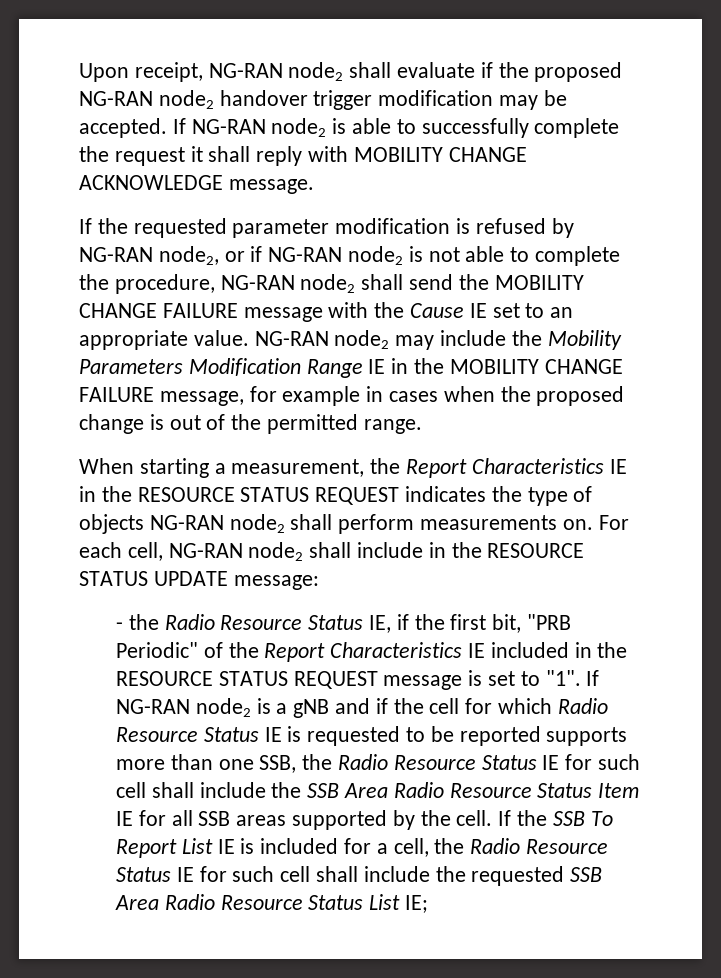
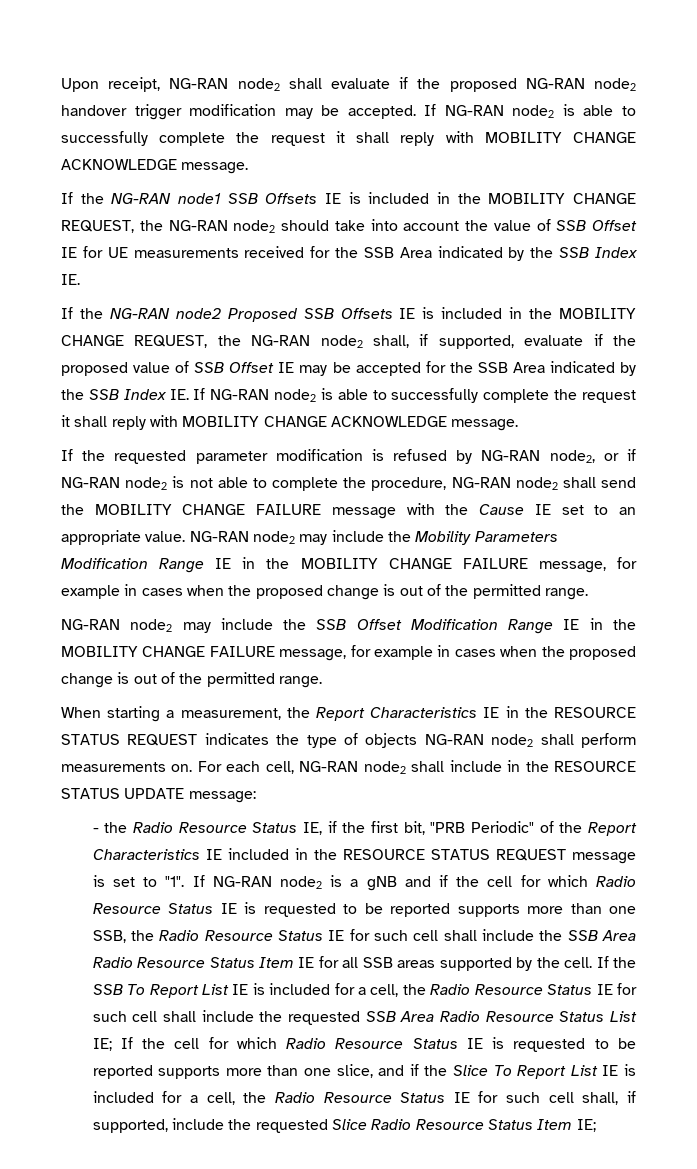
+ If the NG-RAN node1 SSB Offsets IE is included in the MOBILITY CHANGE REQUEST, the NG-RAN node2 should take into account the value of SSB Offset IE for UE measurements received for the SSB Area indicated by the SSB Index IE.
+ If the NG-RAN node2 Proposed SSB Offsets IE is included in the MOBILITY CHANGE REQUEST, the NG-RAN node2 shall, if supported, evaluate if the proposed value of SSB Offset IE may be accepted for the SSB Area indicated by the SSB Index IE. If NG-RAN node2 is able to successfully complete the request it shall reply with MOBILITY CHANGE ACKNOWLEDGE message.
+ NG-RAN node2 may include the SSB Offset Modification Range IE in the MOBILITY CHANGE FAILURE message, for example in cases when the proposed change is out of the permitted range.
- If the SSB To Report List IE is included for a cell, the Radio Resource Status IE for such cell shall include the requested SSB Area Radio Resource Status List IE;
+ If the SSB To Report List IE is included for a cell, the Radio Resource Status IE for such cell shall include the requested SSB Area Radio Resource Status List IE; If the cell for which Radio Resource Status IE is requested to be reported supports more than one slice, and if the Slice To Report List IE is included for a cell, the Radio Resource Status IE for such cell shall, if supported, include the requested Slice Radio Resource Status Item IE;

